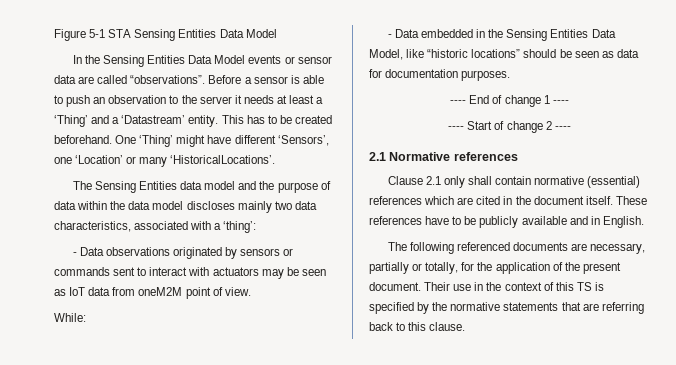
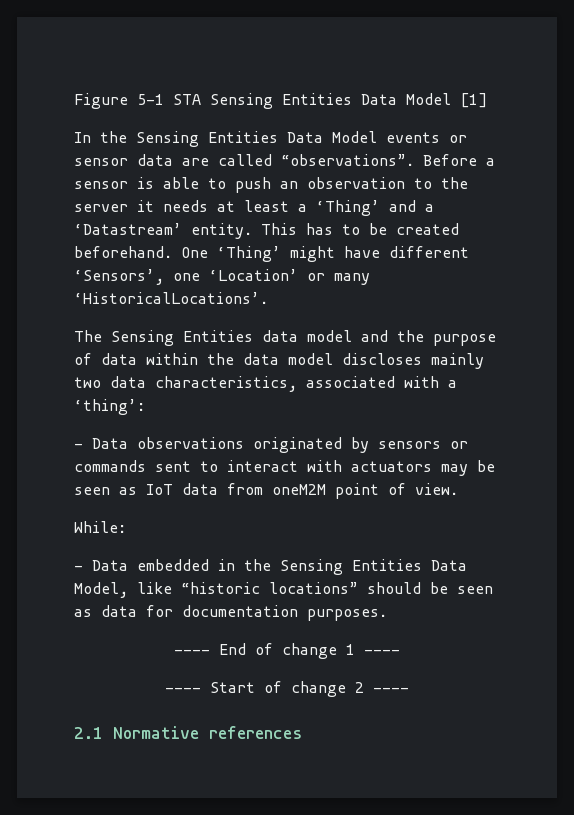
- Figure 5-1 STA Sensing Entities Data Model
+ Figure 5-1 STA Sensing Entities Data Model [1]
- Clause 2.1 only shall contain normative (essential) references which are cited in the document itself. These references have to be publicly available and in English.
- The following referenced documents are necessary, partially or totally, for the application of the present document. Their use in the context of this TS is specified by the normative statements that are referring back to this clause.

